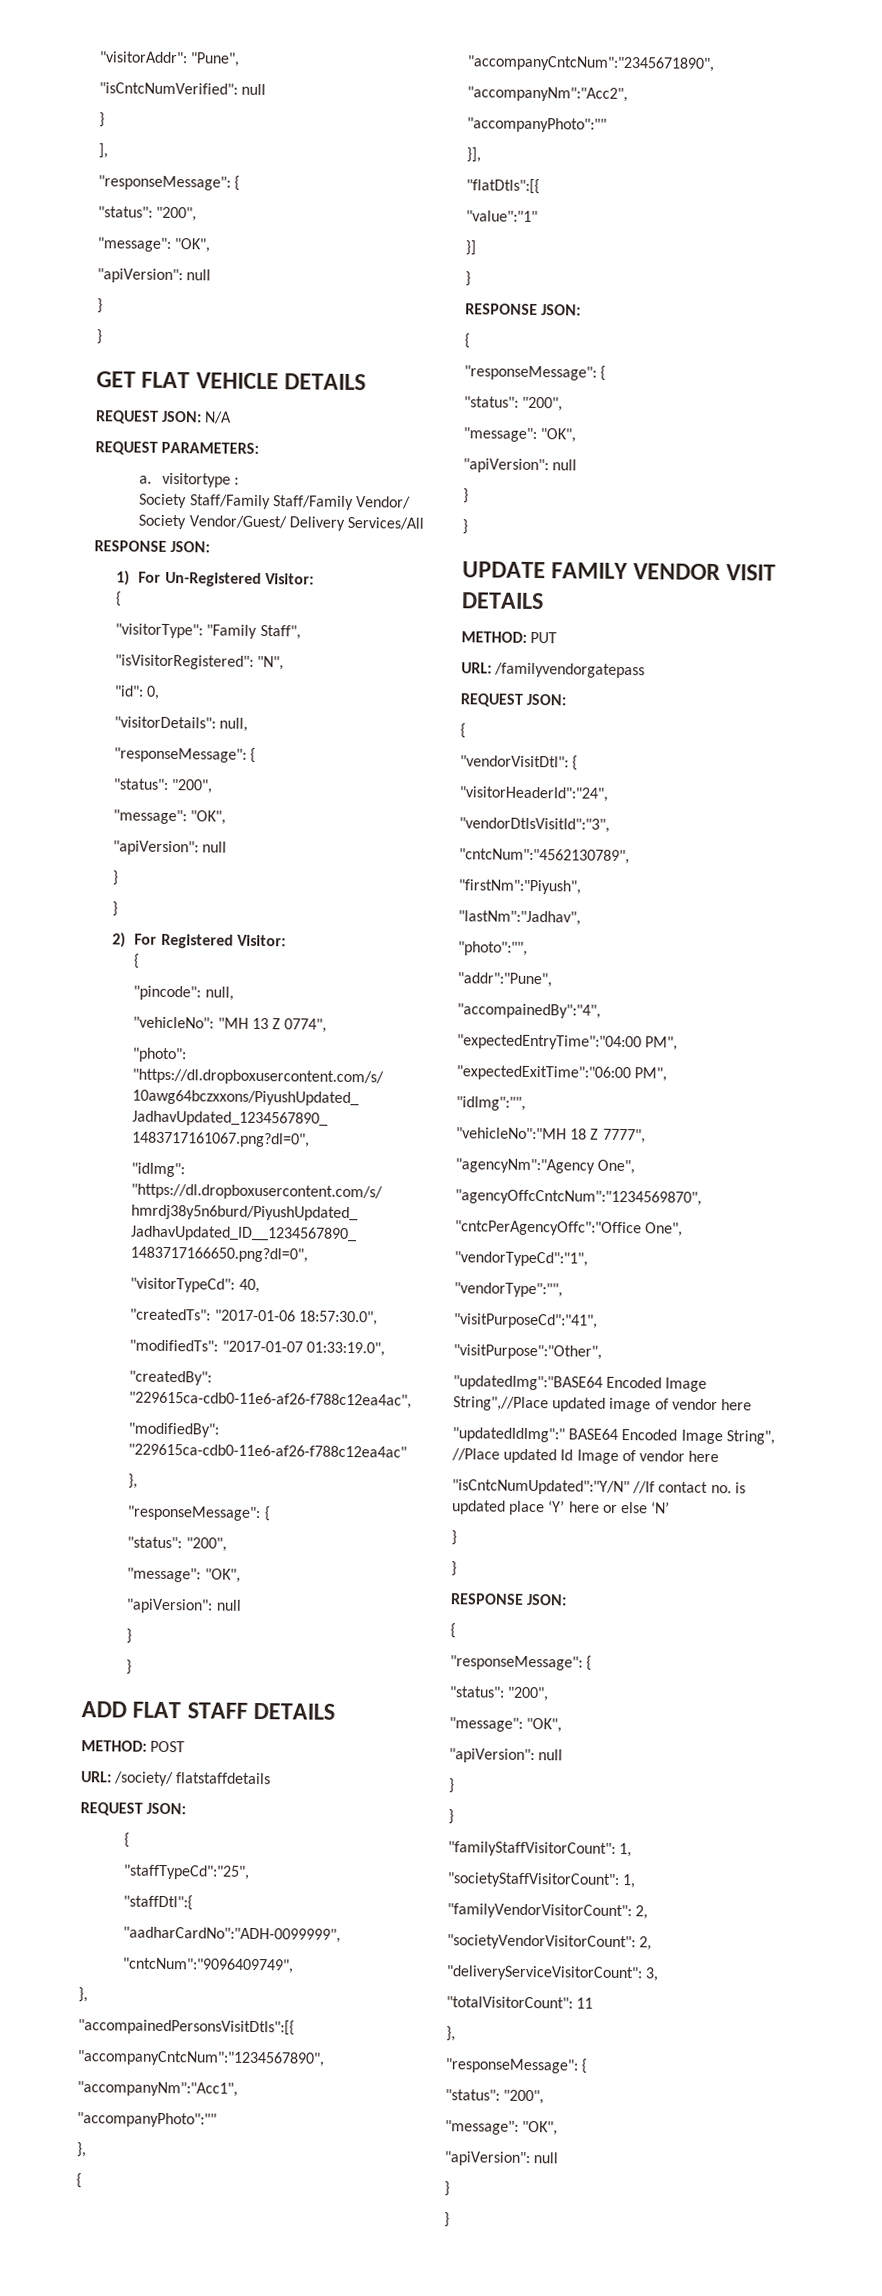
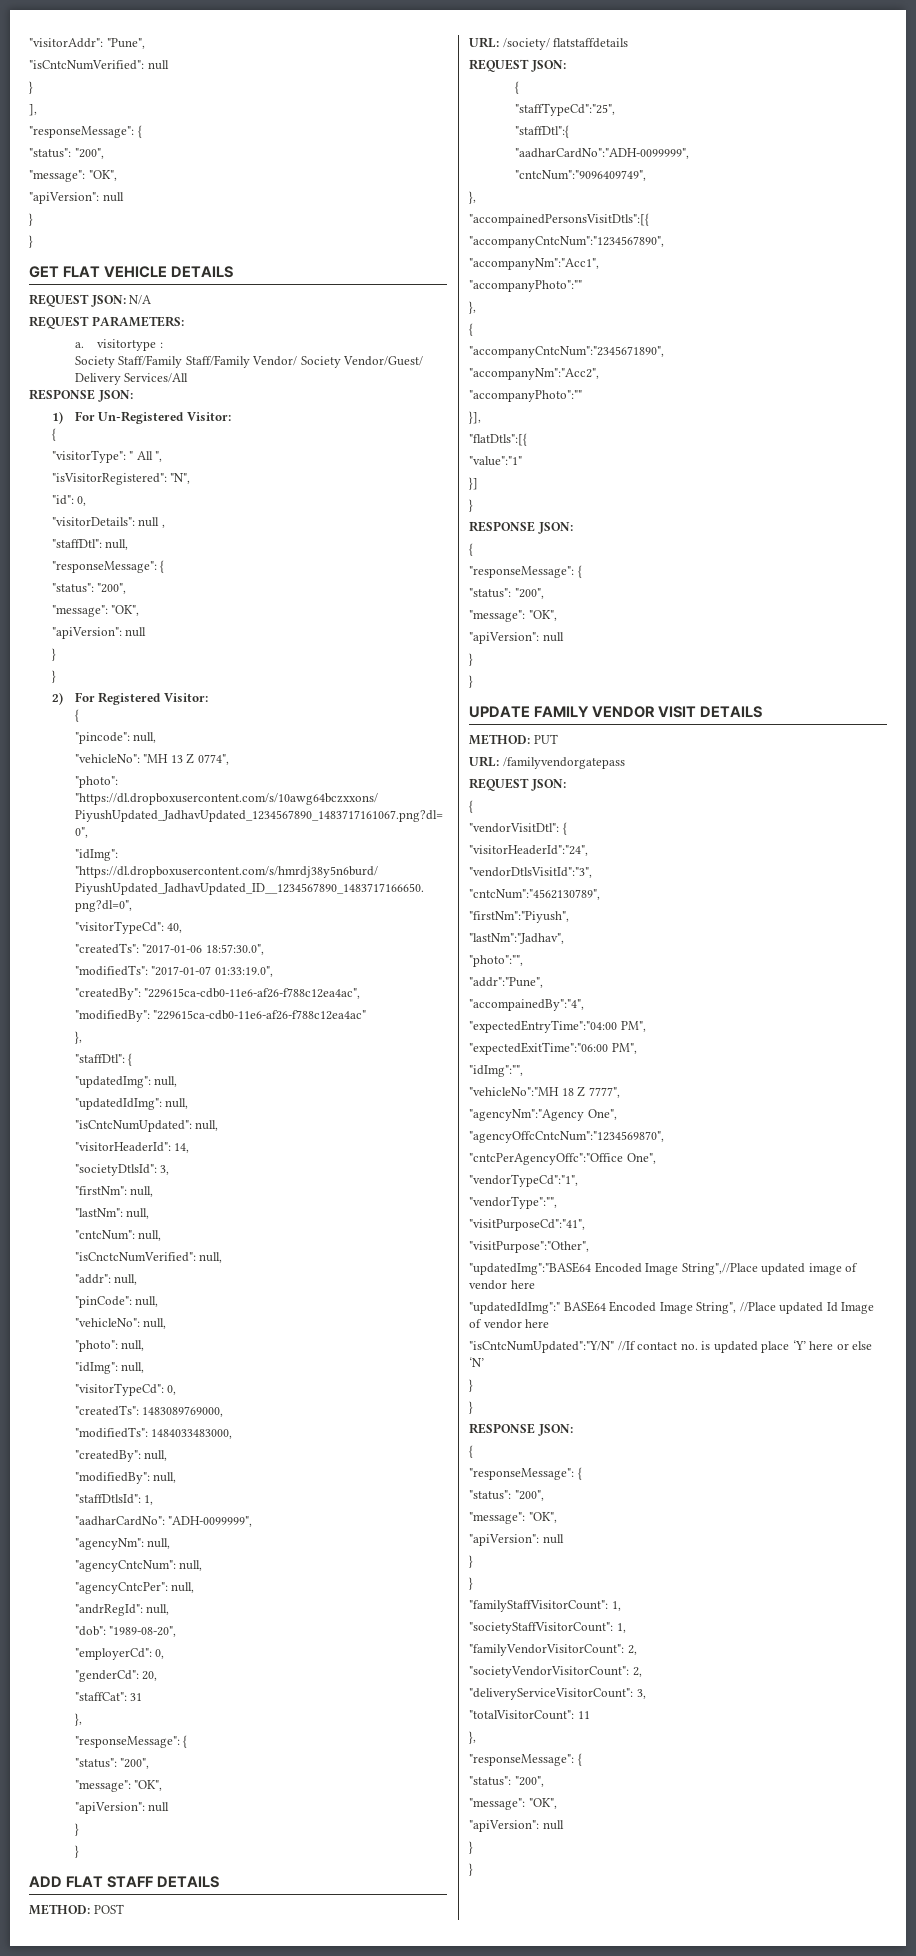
- "visitorType": "Family Staff",
+ "visitorType": " All ",
- "visitorDetails": null,
+ "visitorDetails": null ,
+ "staffDtl": null,
+ "staffDtl": {
+ "updatedImg": null,
+ "updatedIdImg": null,
+ "isCntcNumUpdated": null,
+ "visitorHeaderId": 14,
+ "societyDtlsId": 3,
+ "firstNm": null,
+ "lastNm": null,
+ "cntcNum": null,
+ "isCnctcNumVerified": null,
+ "addr": null,
+ "pinCode": null,
+ "vehicleNo": null,
+ "photo": null,
+ "idImg": null,
+ "visitorTypeCd": 0,
+ "createdTs": 1483089769000,
+ "modifiedTs": 1484033483000,
+ "createdBy": null,
+ "modifiedBy": null,
+ "staffDtlsId": 1,
+ "aadharCardNo": "ADH-0099999",
+ "agencyNm": null,
+ "agencyCntcNum": null,
+ "agencyCntcPer": null,
+ "andrRegId": null,
+ "dob": "1989-08-20",
+ "employerCd": 0,
+ "genderCd": 20,
+ "staffCat": 31
+ },

